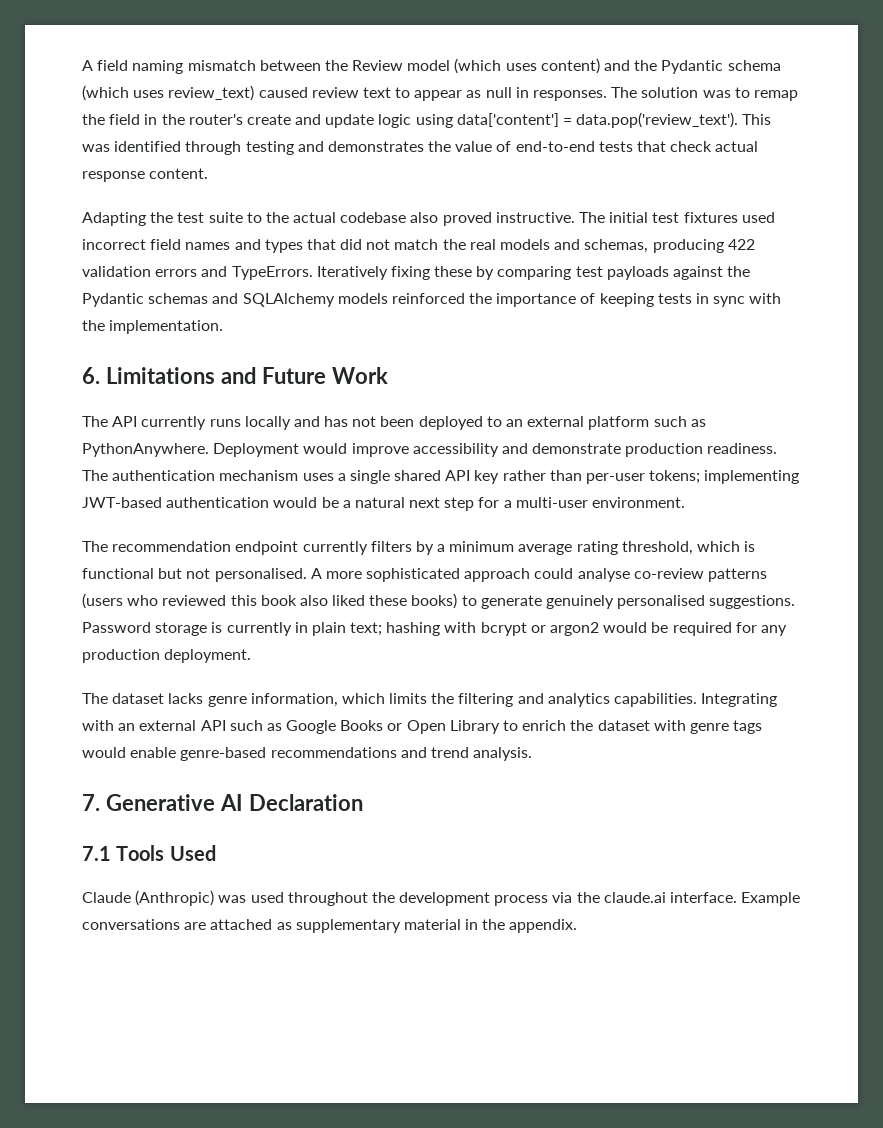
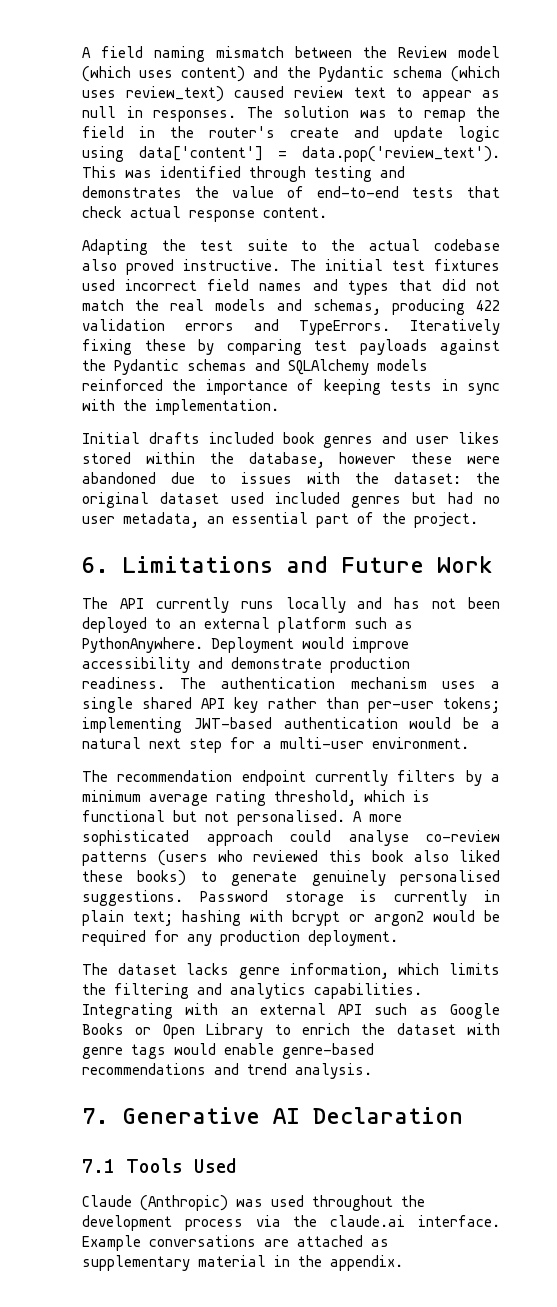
+ Initial drafts included book genres and user likes stored within the database, however these were abandoned due to issues with the dataset: the original dataset used included genres but had no user metadata, an essential part of the project.

